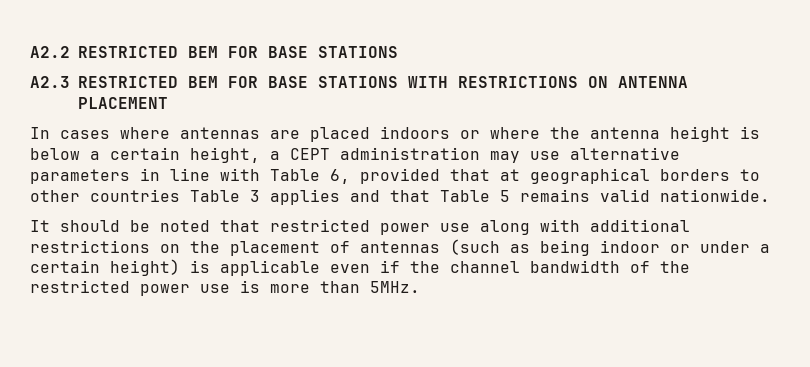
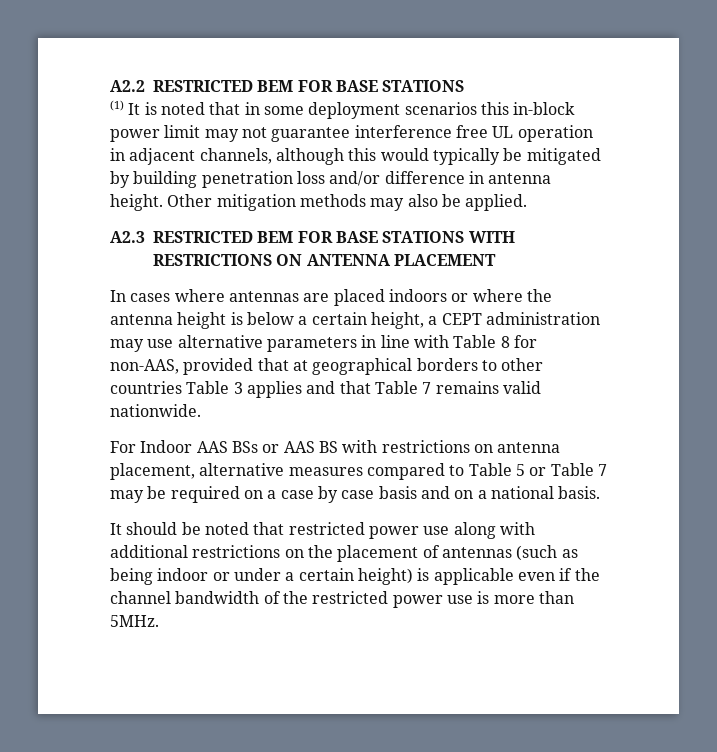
+ (1) It is noted that in some deployment scenarios this in-block power limit may not guarantee interference free UL operation in adjacent channels, although this would typically be mitigated by building penetration loss and/or difference in antenna height. Other mitigation methods may also be applied.
- In cases where antennas are placed indoors or where the antenna height is below a certain height, a CEPT administration may use alternative parameters in line with Table 6, provided that at geographical borders to other countries Table 3 applies and that Table 5 remains valid nationwide.
+ In cases where antennas are placed indoors or where the antenna height is below a certain height, a CEPT administration may use alternative parameters in line with Table 8 for non-AAS, provided that at geographical borders to other countries Table 3 applies and that Table 7 remains valid nationwide.
+ For Indoor AAS BSs or AAS BS with restrictions on antenna placement, alternative measures compared to Table 5 or Table 7 may be required on a case by case basis and on a national basis.

